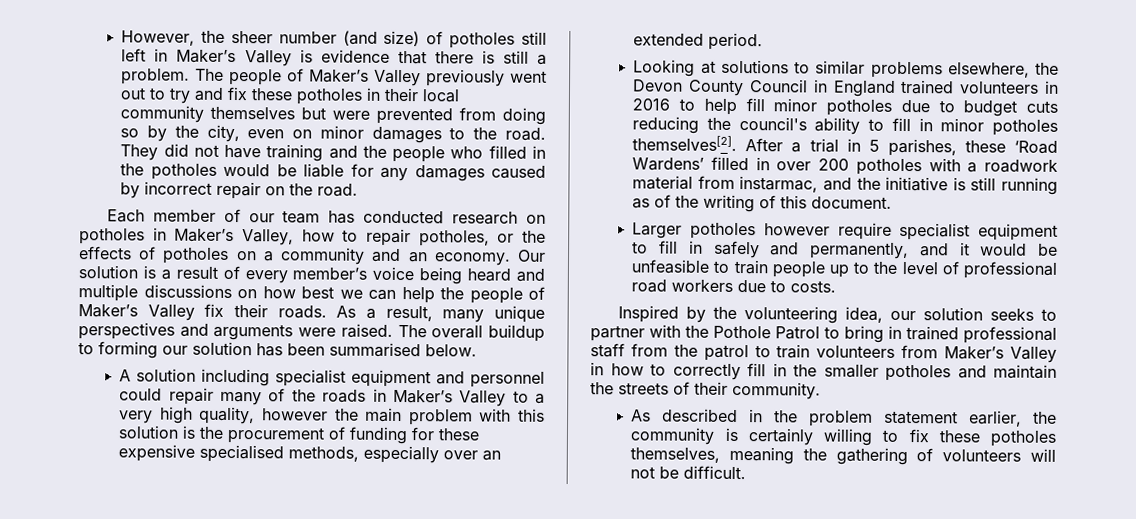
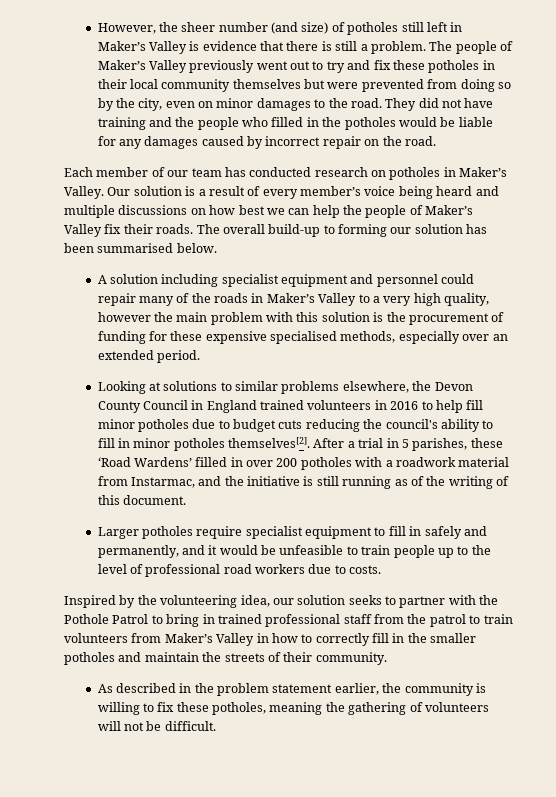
- Each member of our team has conducted research on potholes in Maker’s Valley, how to repair potholes, or the effects of potholes on a community and an economy.
+ Each member of our team has conducted research on potholes in Maker’s Valley.
- As a result, many unique perspectives and arguments were raised.
- The overall buildup to forming our solution has been summarised below.
+ The overall build-up to forming our solution has been summarised below.
- After a trial in 5 parishes, these ‘Road Wardens’ filled in over 200 potholes with a roadwork material from instarmac, and the initiative is still running as of the writing of this document.
+ After a trial in 5 parishes, these ‘Road Wardens’ filled in over 200 potholes with a roadwork material from Instarmac, and the initiative is still running as of the writing of this document.
- Larger potholes however require specialist equipment to fill in safely and permanently, and it would be unfeasible to train people up to the level of professional road workers due to costs.
+ Larger potholes require specialist equipment to fill in safely and permanently, and it would be unfeasible to train people up to the level of professional road workers due to costs.
- As described in the problem statement earlier, the community is certainly willing to fix these potholes themselves, meaning the gathering of volunteers will not be difficult.
+ As described in the problem statement earlier, the community is willing to fix these potholes, meaning the gathering of volunteers will not be difficult.

